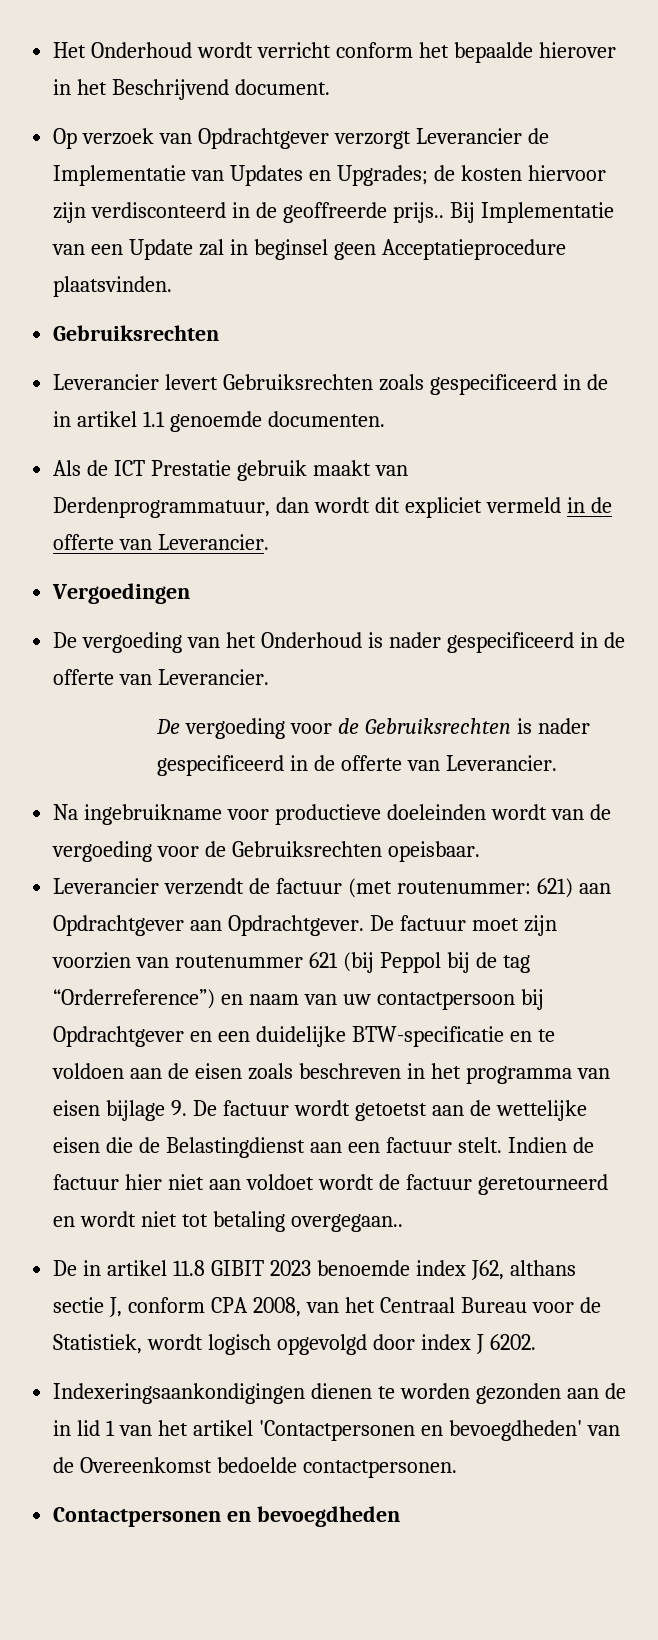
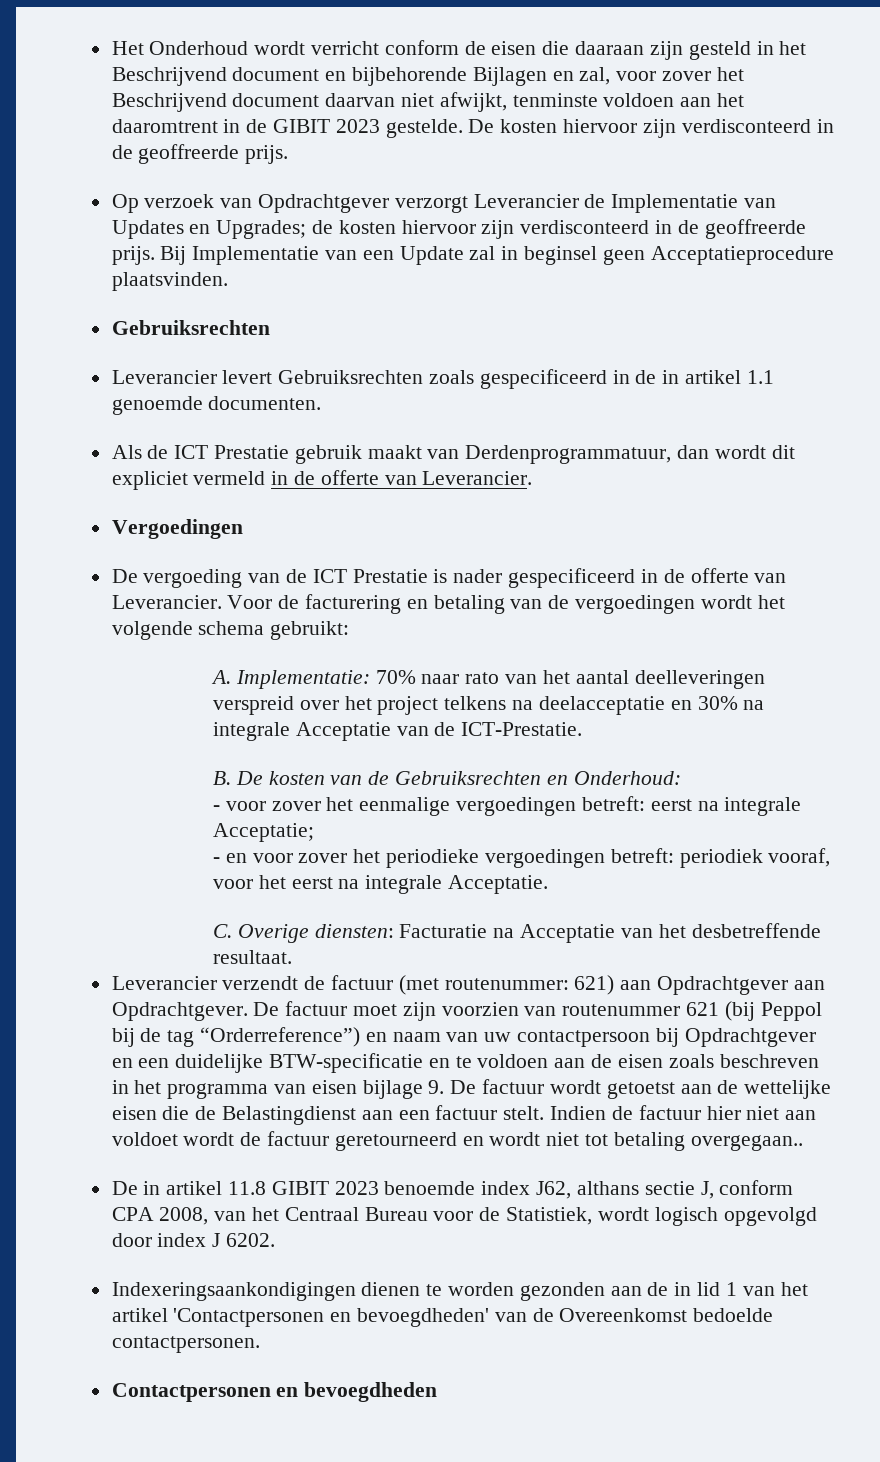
- Het Onderhoud wordt verricht conform het bepaalde hierover in het Beschrijvend document.
+ Het Onderhoud wordt verricht conform de eisen die daaraan zijn gesteld in het Beschrijvend document en bijbehorende Bijlagen en zal, voor zover het Beschrijvend document daarvan niet afwijkt, tenminste voldoen aan het daaromtrent in de GIBIT 2023 gestelde. De kosten hiervoor zijn verdisconteerd in de geoffreerde prijs.
- Op verzoek van Opdrachtgever verzorgt Leverancier de Implementatie van Updates en Upgrades; de kosten hiervoor zijn verdisconteerd in de geoffreerde prijs..
+ Op verzoek van Opdrachtgever verzorgt Leverancier de Implementatie van Updates en Upgrades; de kosten hiervoor zijn verdisconteerd in de geoffreerde prijs.
- De vergoeding van het Onderhoud is nader gespecificeerd in de offerte van Leverancier.
- De vergoeding voor de Gebruiksrechten is nader gespecificeerd in de offerte van Leverancier.
- Na ingebruikname voor productieve doeleinden wordt van de vergoeding voor de Gebruiksrechten opeisbaar.
+ De vergoeding van de ICT Prestatie is nader gespecificeerd in de offerte van Leverancier. Voor de facturering en betaling van de vergoedingen wordt het volgende schema gebruikt:
+ A. Implementatie: 70% naar rato van het aantal deelleveringen verspreid over het project telkens na deelacceptatie en 30% na integrale Acceptatie van de ICT-Prestatie.
+ B. De kosten van de Gebruiksrechten en Onderhoud:
+ - voor zover het eenmalige vergoedingen betreft: eerst na integrale Acceptatie;
+ - en voor zover het periodieke vergoedingen betreft: periodiek vooraf, voor het eerst na integrale Acceptatie.
+ C. Overige diensten: Facturatie na Acceptatie van het desbetreffende resultaat.

